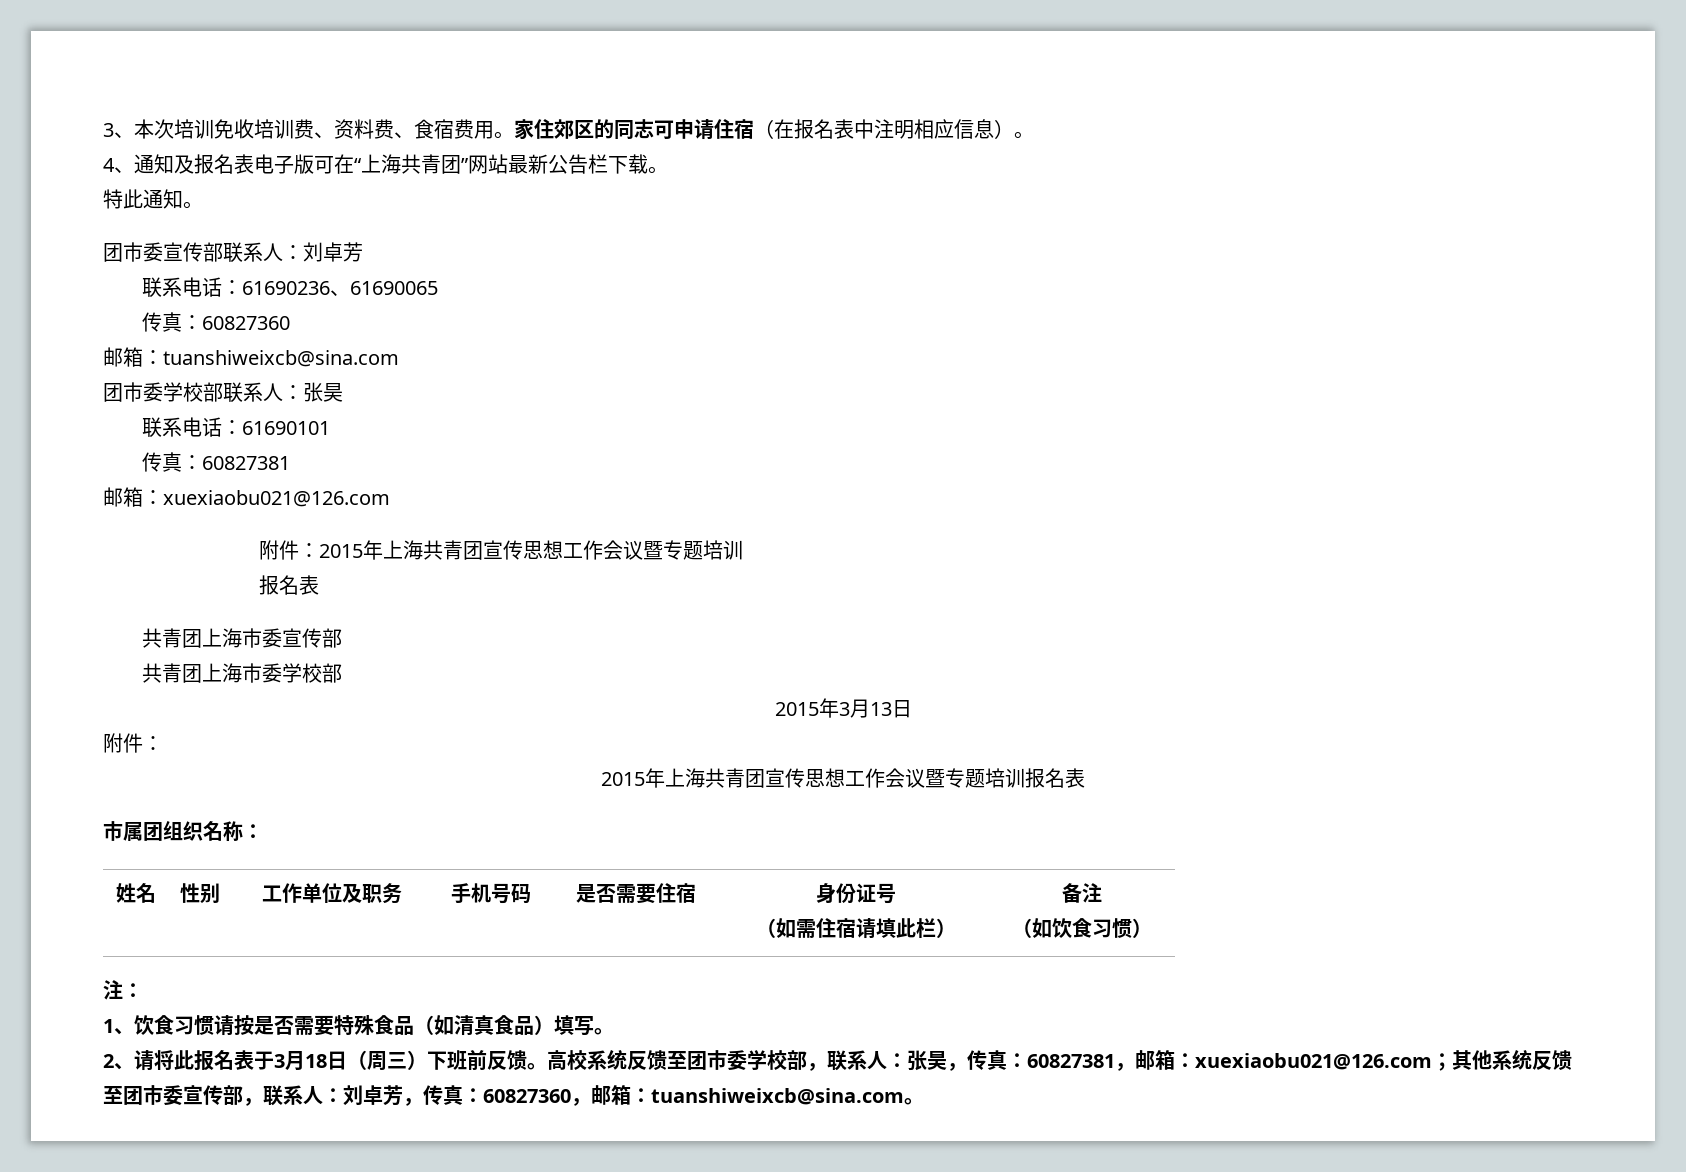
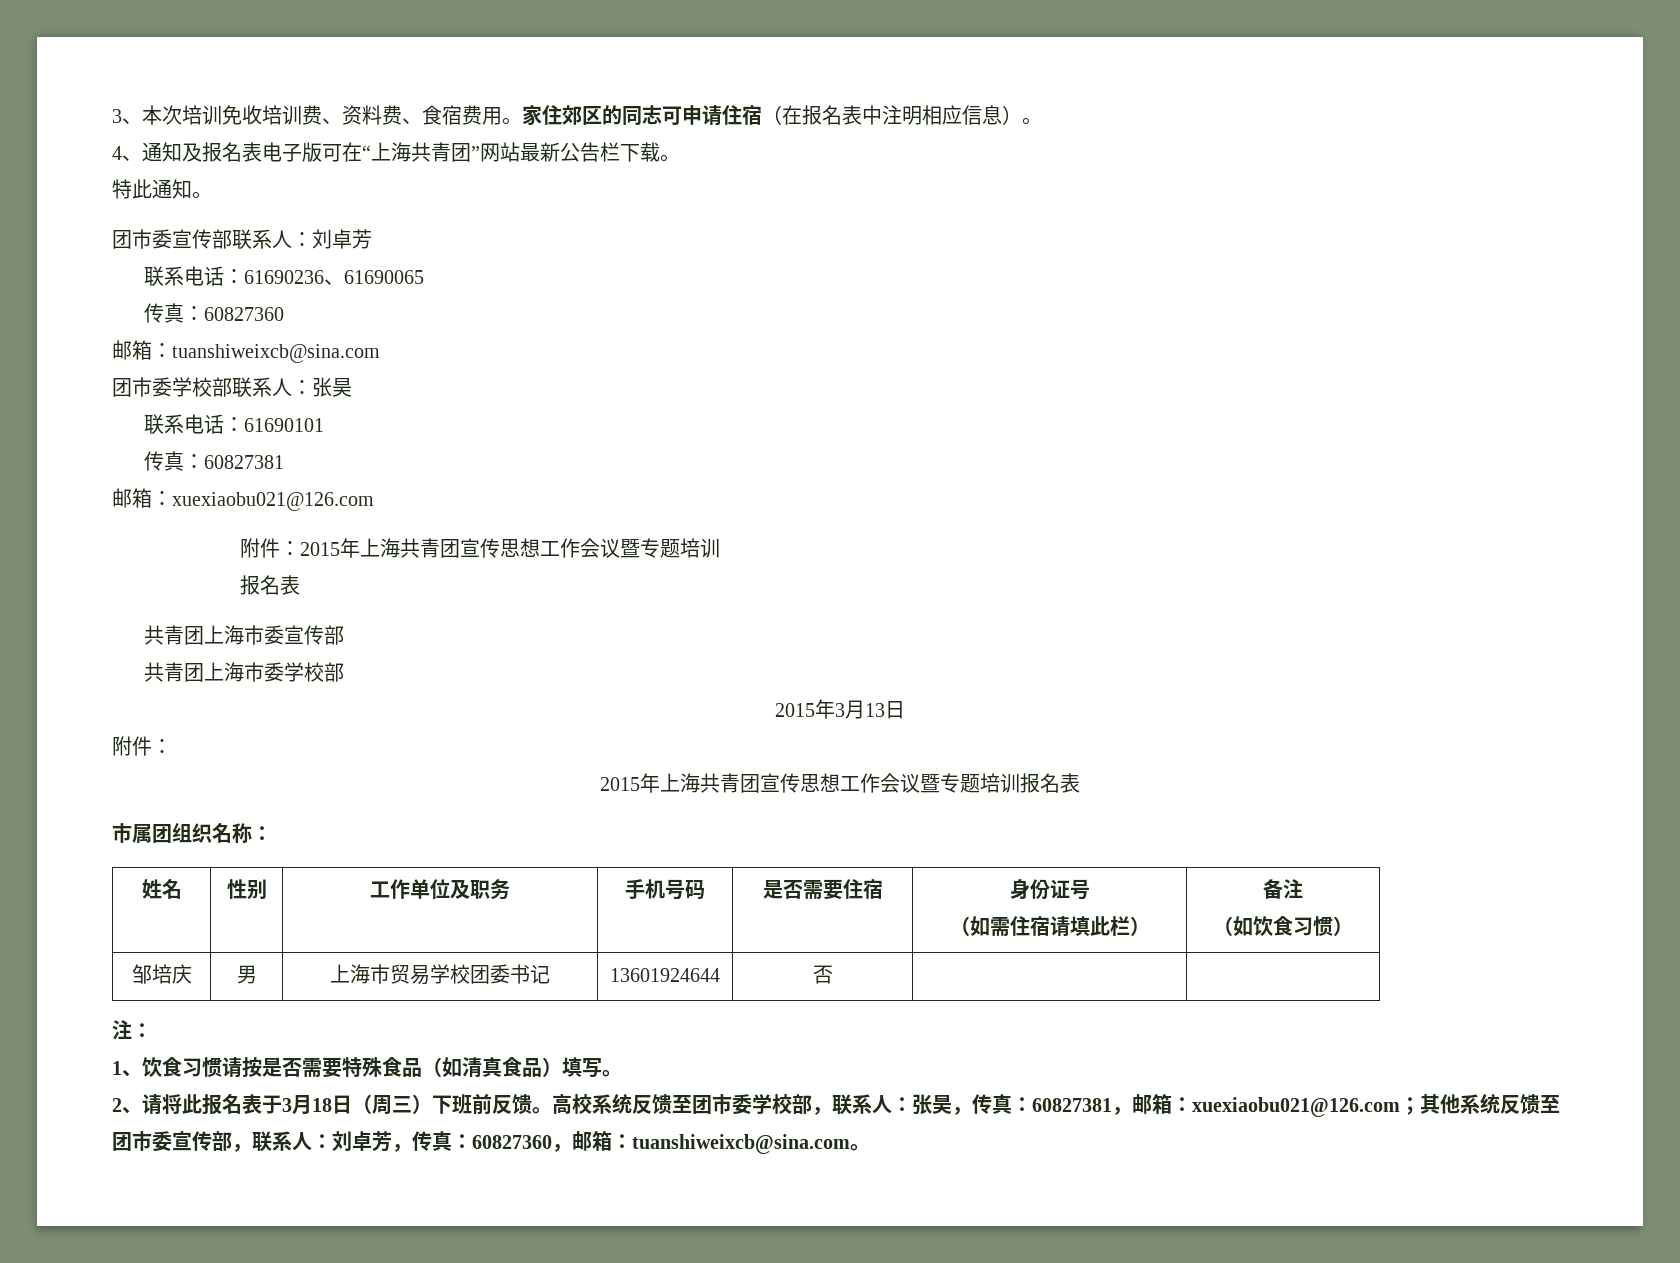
+ 邹培庆 | 男 | 上海市贸易学校团委书记 | 13601924644 | 否 | |

